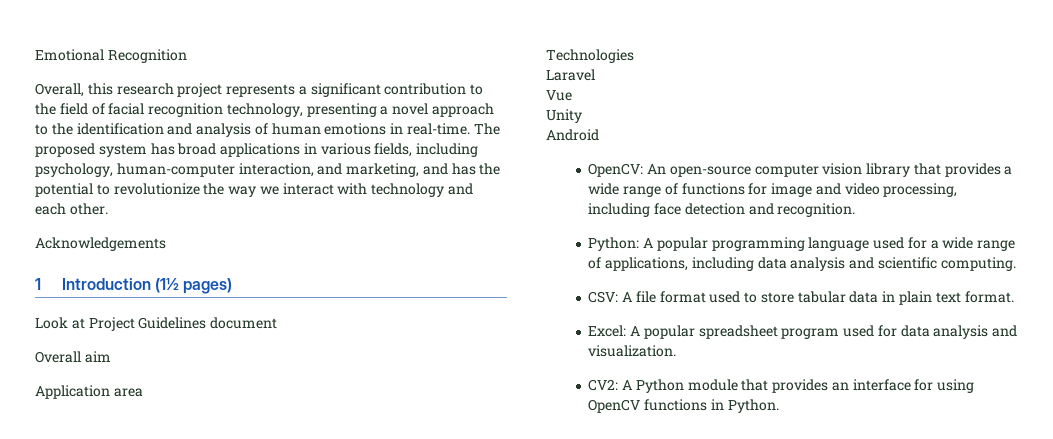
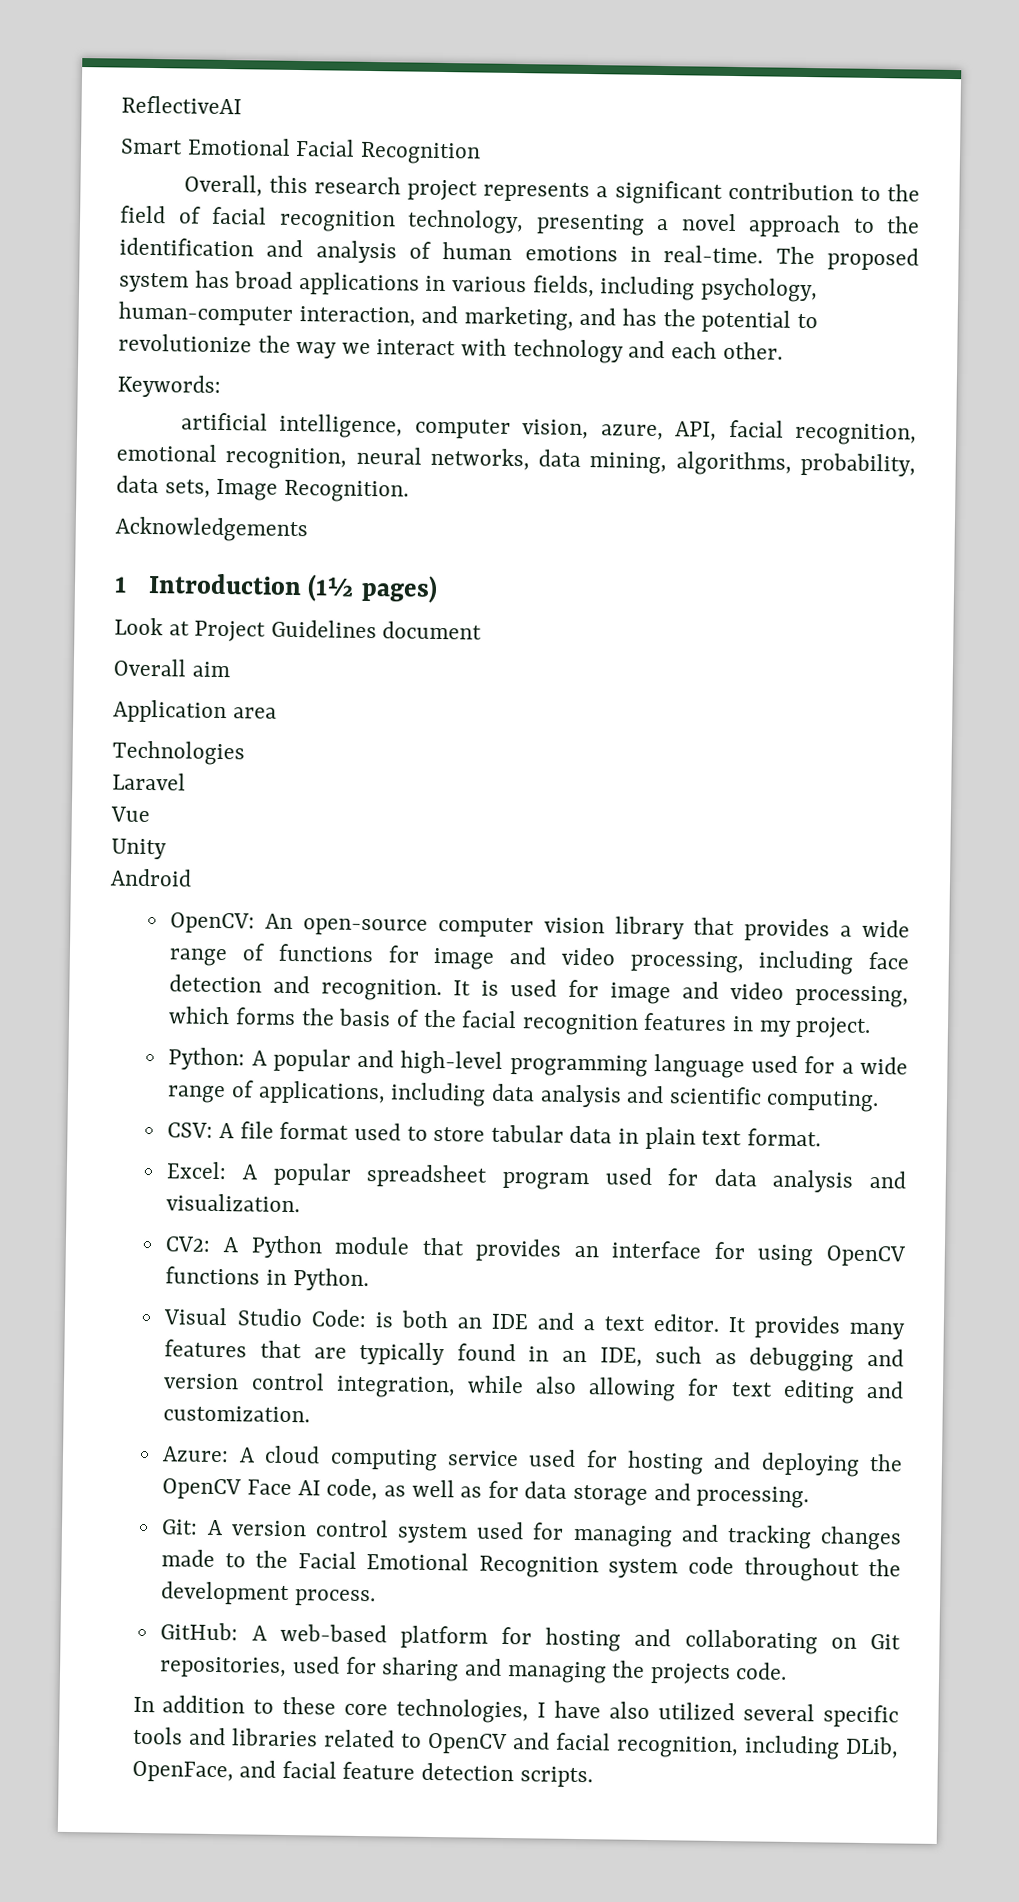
- Emotional Recognition
+ ReflectiveAI
+ Smart Emotional Facial Recognition
+ Keywords:
+ artificial intelligence, computer vision, azure, API, facial recognition, emotional recognition, neural networks, data mining, algorithms, probability, data sets, Image Recognition.
+ It is used for image and video processing, which forms the basis of the facial recognition features in my project.
- Python: A popular programming language used for a wide range of applications, including data analysis and scientific computing.
+ Python: A popular and high-level programming language used for a wide range of applications, including data analysis and scientific computing.
+ Visual Studio Code: is both an IDE and a text editor. It provides many features that are typically found in an IDE, such as debugging and version control integration, while also allowing for text editing and customization.
+ Azure: A cloud computing service used for hosting and deploying the OpenCV Face AI code, as well as for data storage and processing.
+ Git: A version control system used for managing and tracking changes made to the Facial Emotional Recognition system code throughout the development process.
+ GitHub: A web-based platform for hosting and collaborating on Git repositories, used for sharing and managing the projects code.
+ In addition to these core technologies, I have also utilized several specific tools and libraries related to OpenCV and facial recognition, including DLib, OpenFace, and facial feature detection scripts.

